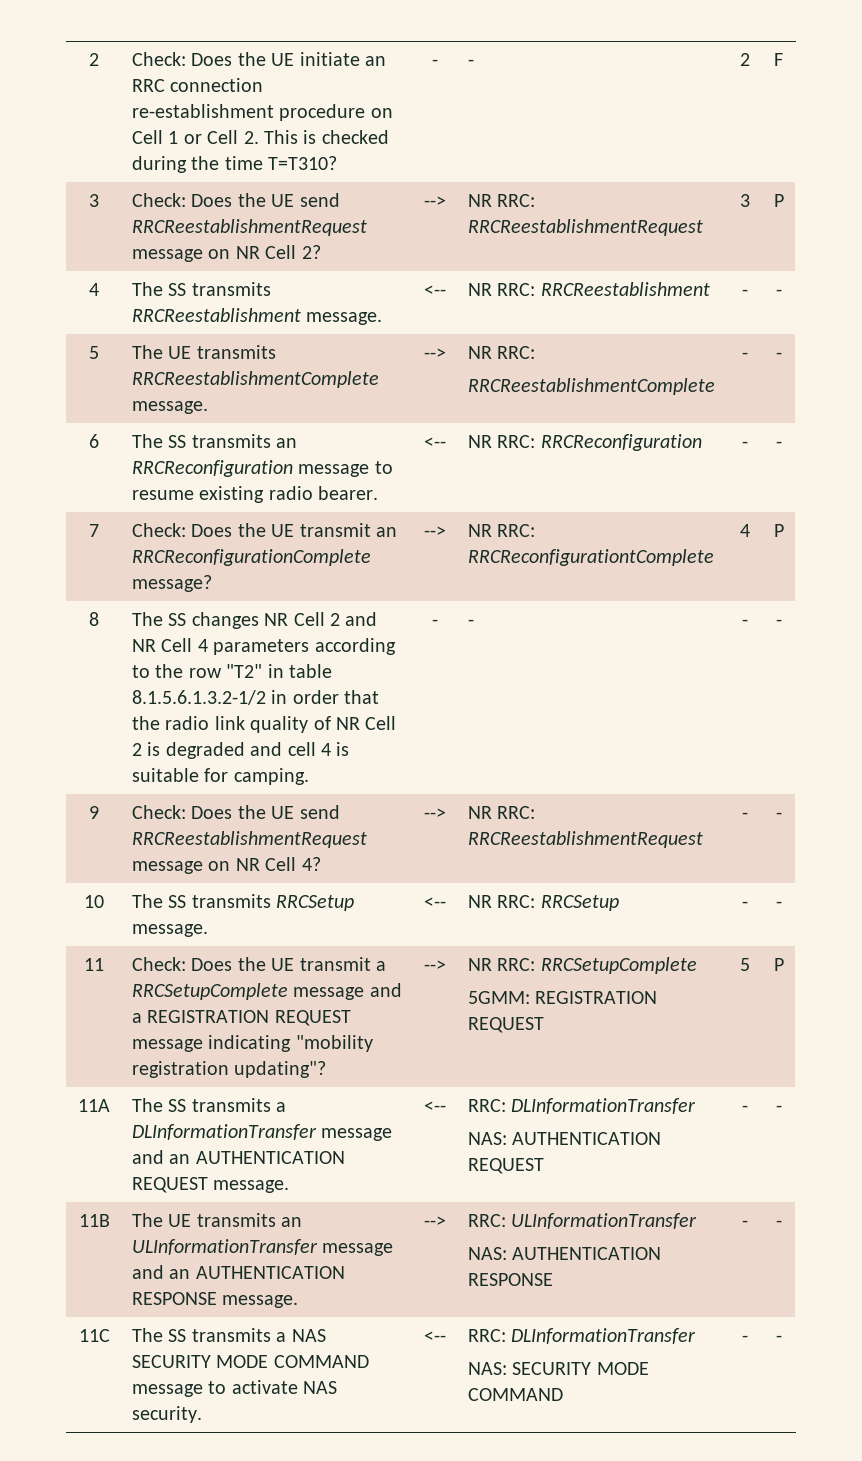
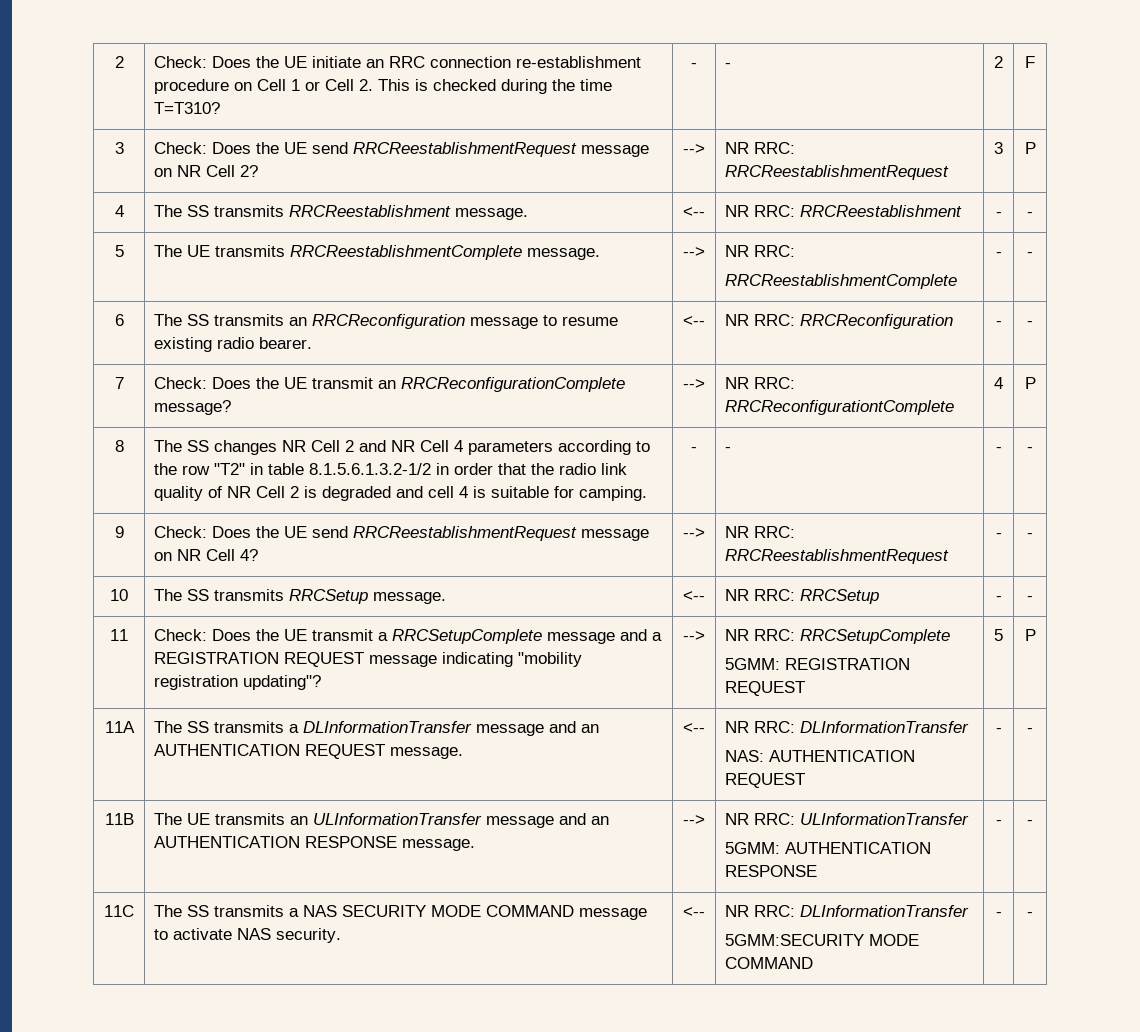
- 11A | The SS transmits a DLInformationTransfer message and an AUTHENTICATION REQUEST message. | <-- | RRC: DLInformationTransfer
+ 11A | The SS transmits a DLInformationTransfer message and an AUTHENTICATION REQUEST message. | <-- | NR RRC: DLInformationTransfer
- 11B | The UE transmits an ULInformationTransfer message and an AUTHENTICATION RESPONSE message. | --> | RRC: ULInformationTransfer
- NAS: AUTHENTICATION RESPONSE | - | -
+ 11B | The UE transmits an ULInformationTransfer message and an AUTHENTICATION RESPONSE message. | --> | NR RRC: ULInformationTransfer
+ 5GMM: AUTHENTICATION RESPONSE | - | -
- 11C | The SS transmits a NAS SECURITY MODE COMMAND message to activate NAS security. | <-- | RRC: DLInformationTransfer
- NAS: SECURITY MODE COMMAND | - | -
+ 11C | The SS transmits a NAS SECURITY MODE COMMAND message to activate NAS security. | <-- | NR RRC: DLInformationTransfer
+ 5GMM:SECURITY MODE COMMAND | - | -

